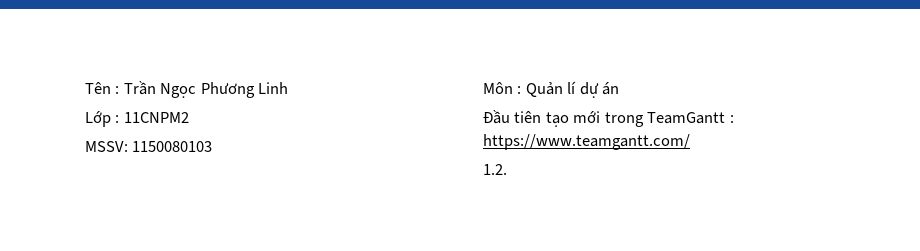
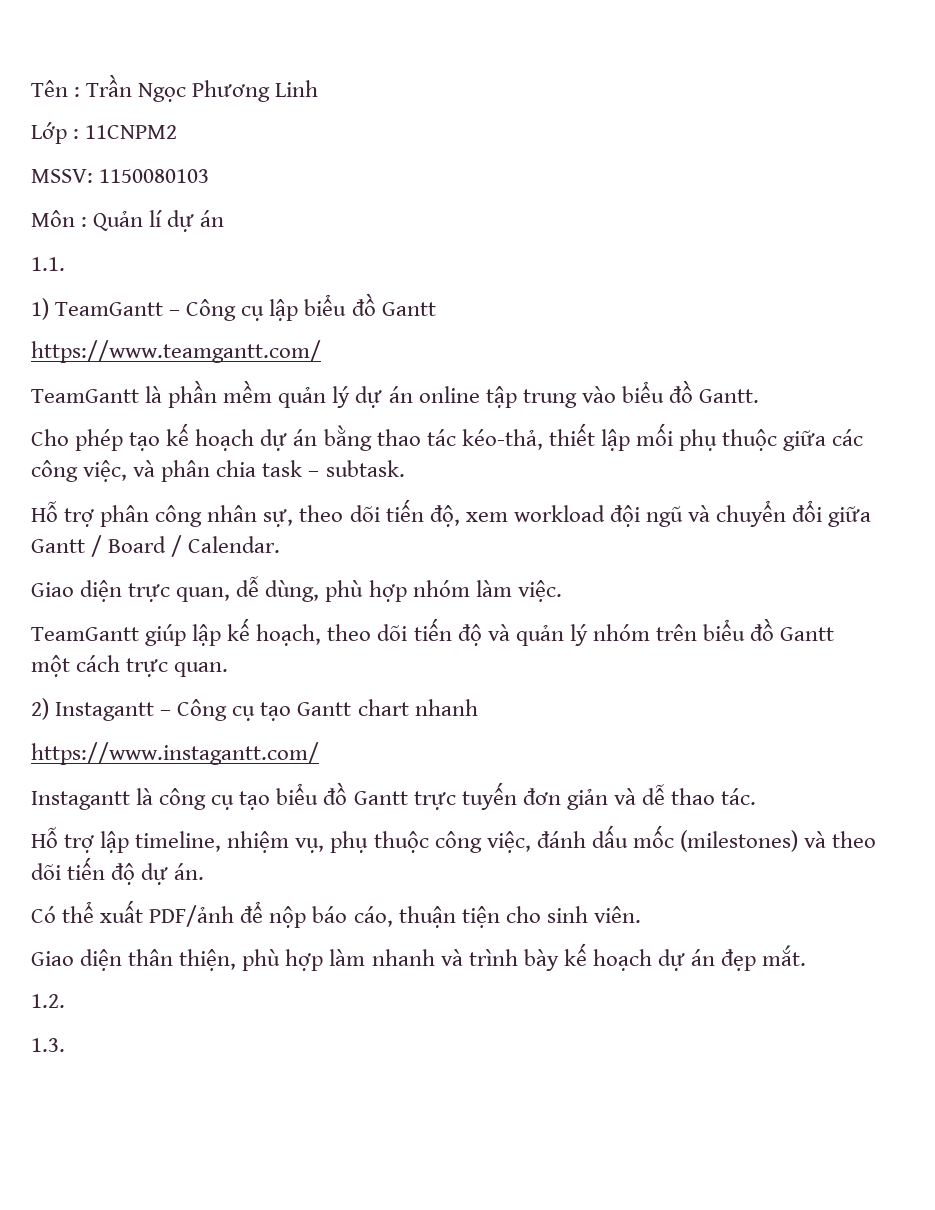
- Đầu tiên tạo mới trong TeamGantt : https://www.teamgantt.com/
+ 1.1.
+ 1) TeamGantt – Công cụ lập biểu đồ Gantt
+ https://www.teamgantt.com/
+ TeamGantt là phần mềm quản lý dự án online tập trung vào biểu đồ Gantt.
+ Cho phép tạo kế hoạch dự án bằng thao tác kéo-thả, thiết lập mối phụ thuộc giữa các công việc, và phân chia task – subtask.
+ Hỗ trợ phân công nhân sự, theo dõi tiến độ, xem workload đội ngũ và chuyển đổi giữa Gantt / Board / Calendar.
+ Giao diện trực quan, dễ dùng, phù hợp nhóm làm việc.
+ TeamGantt giúp lập kế hoạch, theo dõi tiến độ và quản lý nhóm trên biểu đồ Gantt một cách trực quan.
+ 2) Instagantt – Công cụ tạo Gantt chart nhanh
+ https://www.instagantt.com/
+ Instagantt là công cụ tạo biểu đồ Gantt trực tuyến đơn giản và dễ thao tác.
+ Hỗ trợ lập timeline, nhiệm vụ, phụ thuộc công việc, đánh dấu mốc (milestones) và theo dõi tiến độ dự án.
+ Có thể xuất PDF/ảnh để nộp báo cáo, thuận tiện cho sinh viên.
+ Giao diện thân thiện, phù hợp làm nhanh và trình bày kế hoạch dự án đẹp mắt.
+ 1.3.

